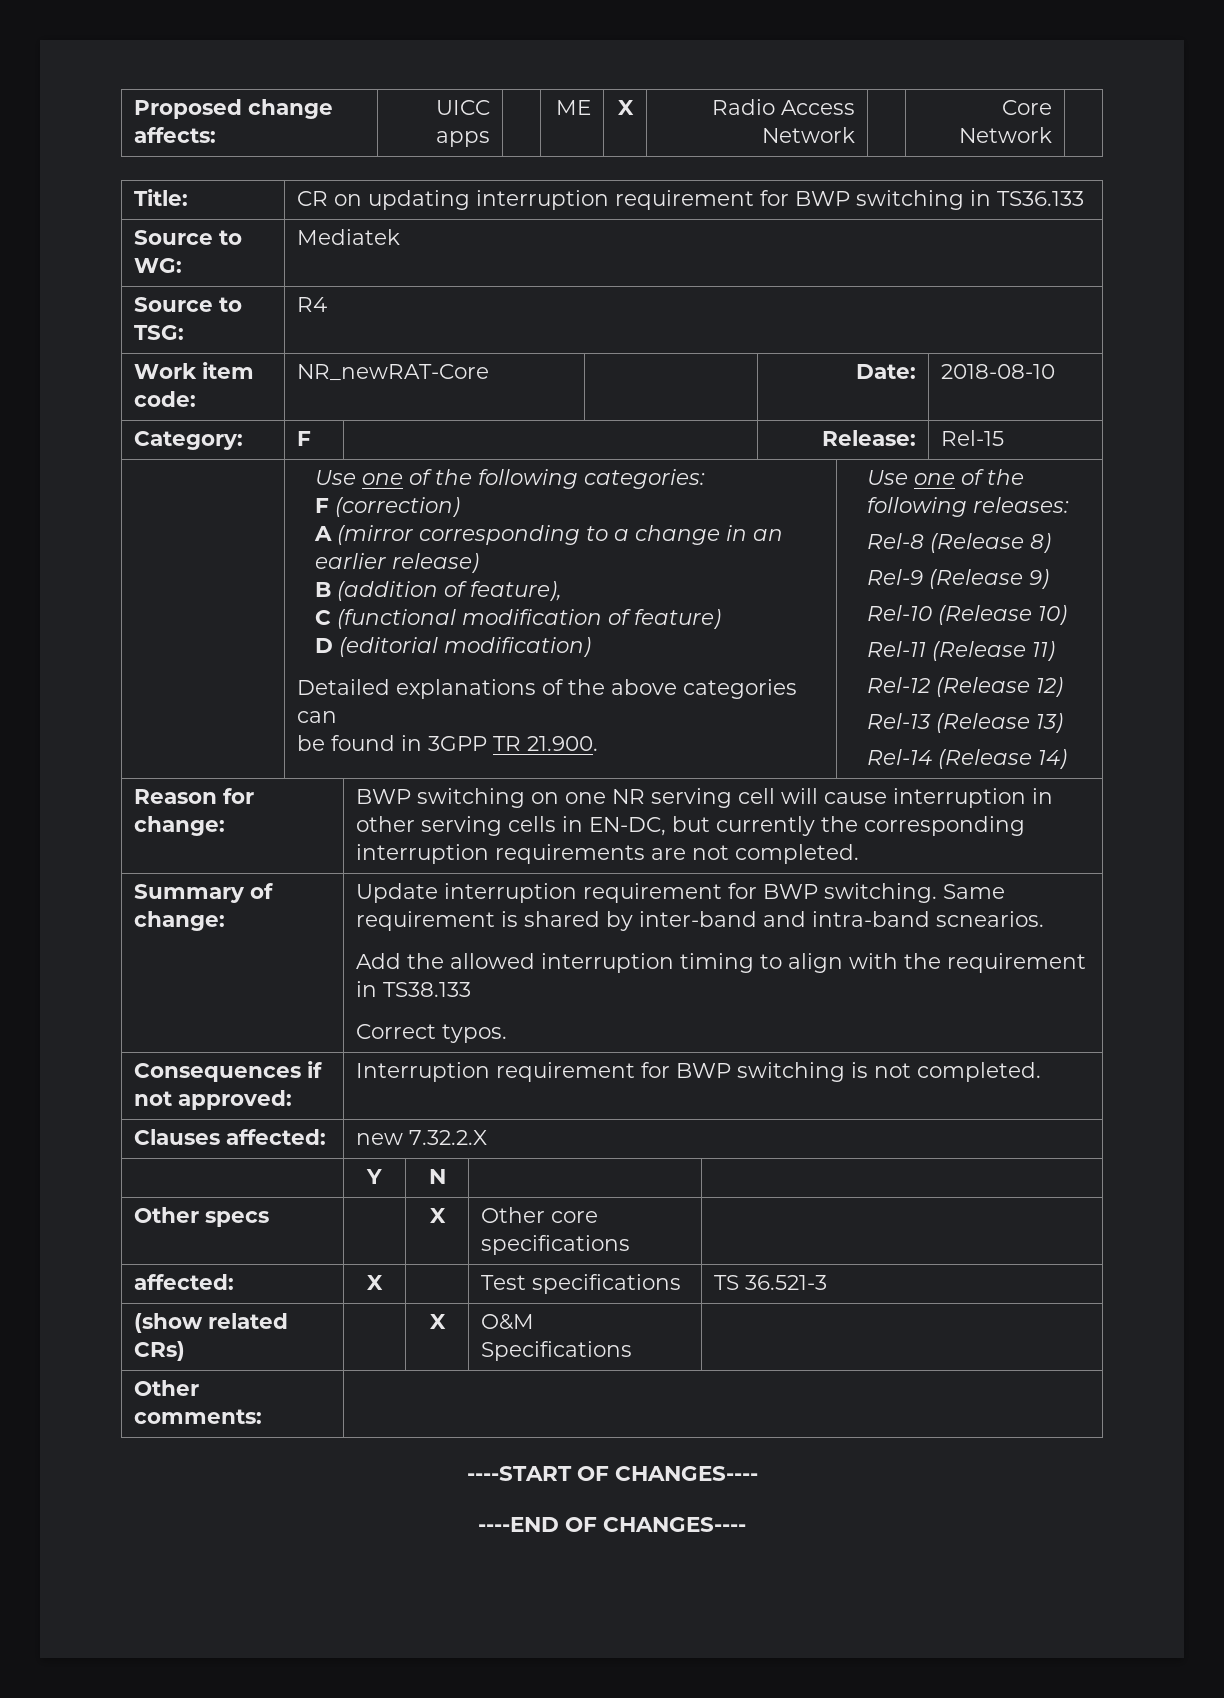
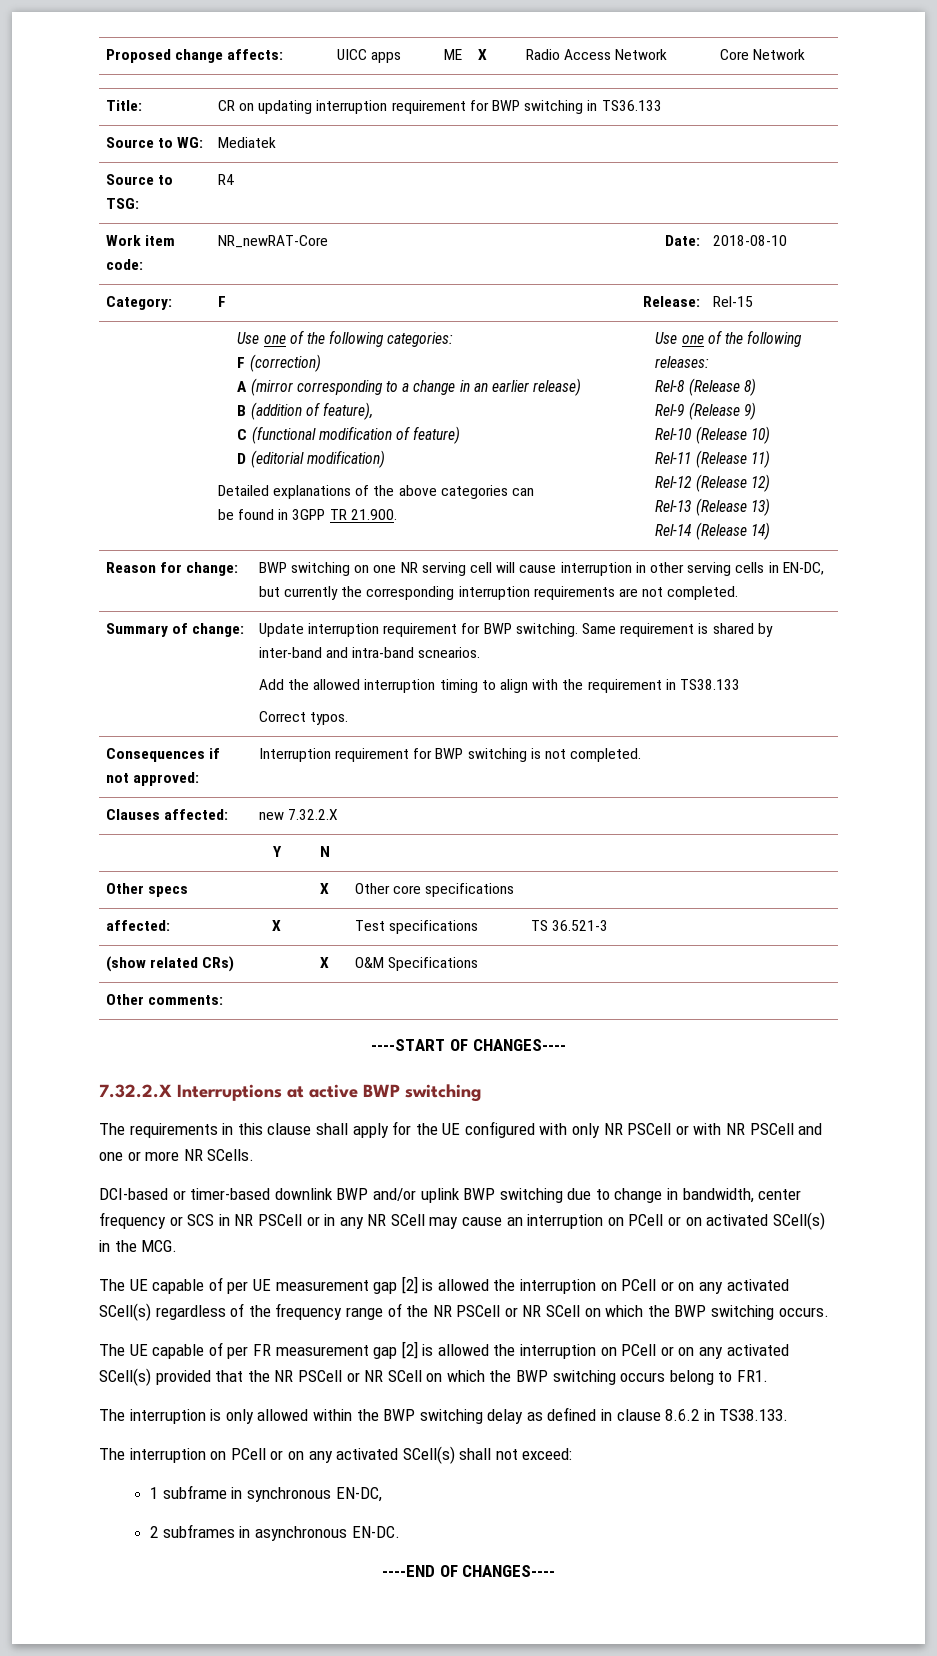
+ 7.32.2.X Interruptions at active BWP switching
+ The requirements in this clause shall apply for the UE configured with only NR PSCell or with NR PSCell and one or more NR SCells.
+ DCI-based or timer-based downlink BWP and/or uplink BWP switching due to change in bandwidth, center frequency or SCS in NR PSCell or in any NR SCell may cause an interruption on PCell or on activated SCell(s) in the MCG.
+ The UE capable of per UE measurement gap [2] is allowed the interruption on PCell or on any activated SCell(s) regardless of the frequency range of the NR PSCell or NR SCell on which the BWP switching occurs.
+ The UE capable of per FR measurement gap [2] is allowed the interruption on PCell or on any activated SCell(s) provided that the NR PSCell or NR SCell on which the BWP switching occurs belong to FR1.
+ The interruption is only allowed within the BWP switching delay as defined in clause 8.6.2 in TS38.133.
+ The interruption on PCell or on any activated SCell(s) shall not exceed:
+ 1 subframe in synchronous EN-DC,
+ 2 subframes in asynchronous EN-DC.

